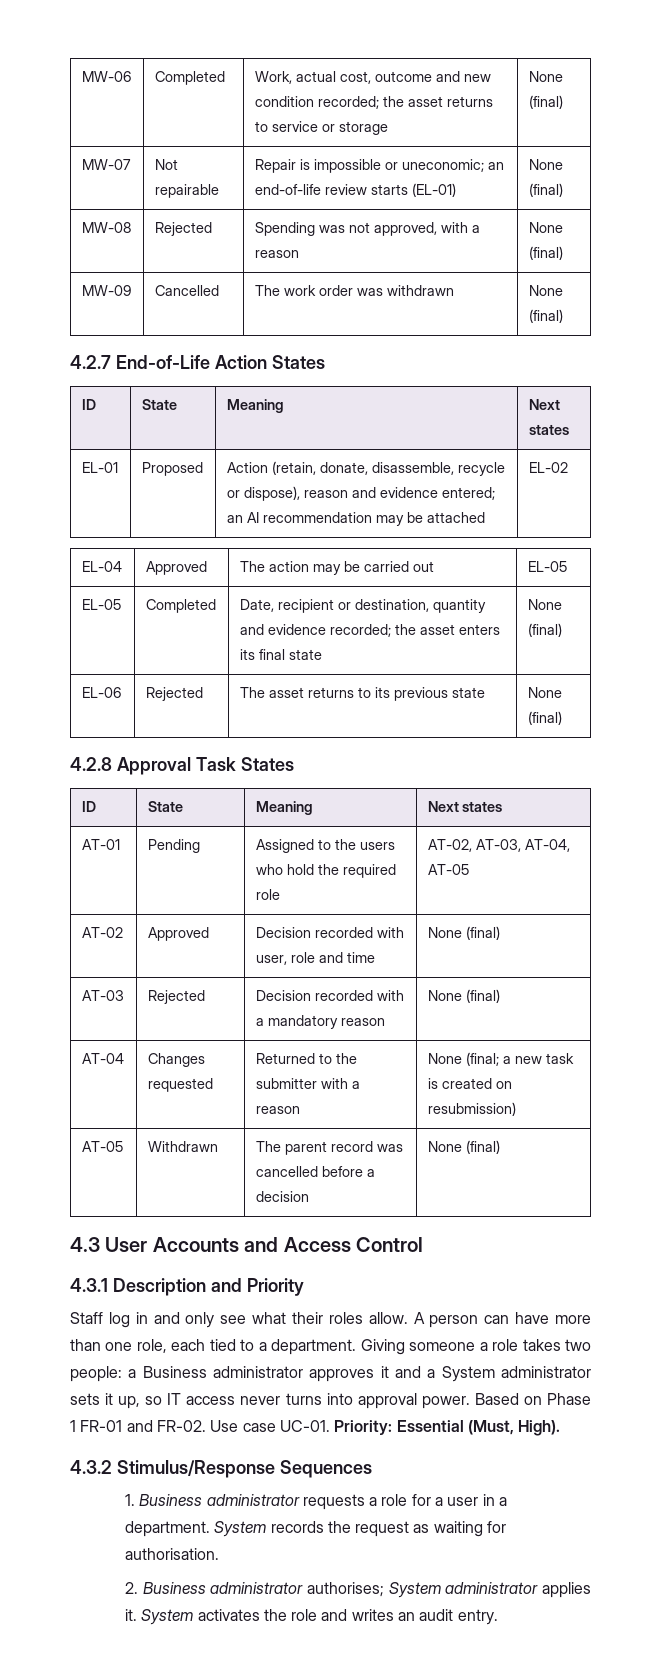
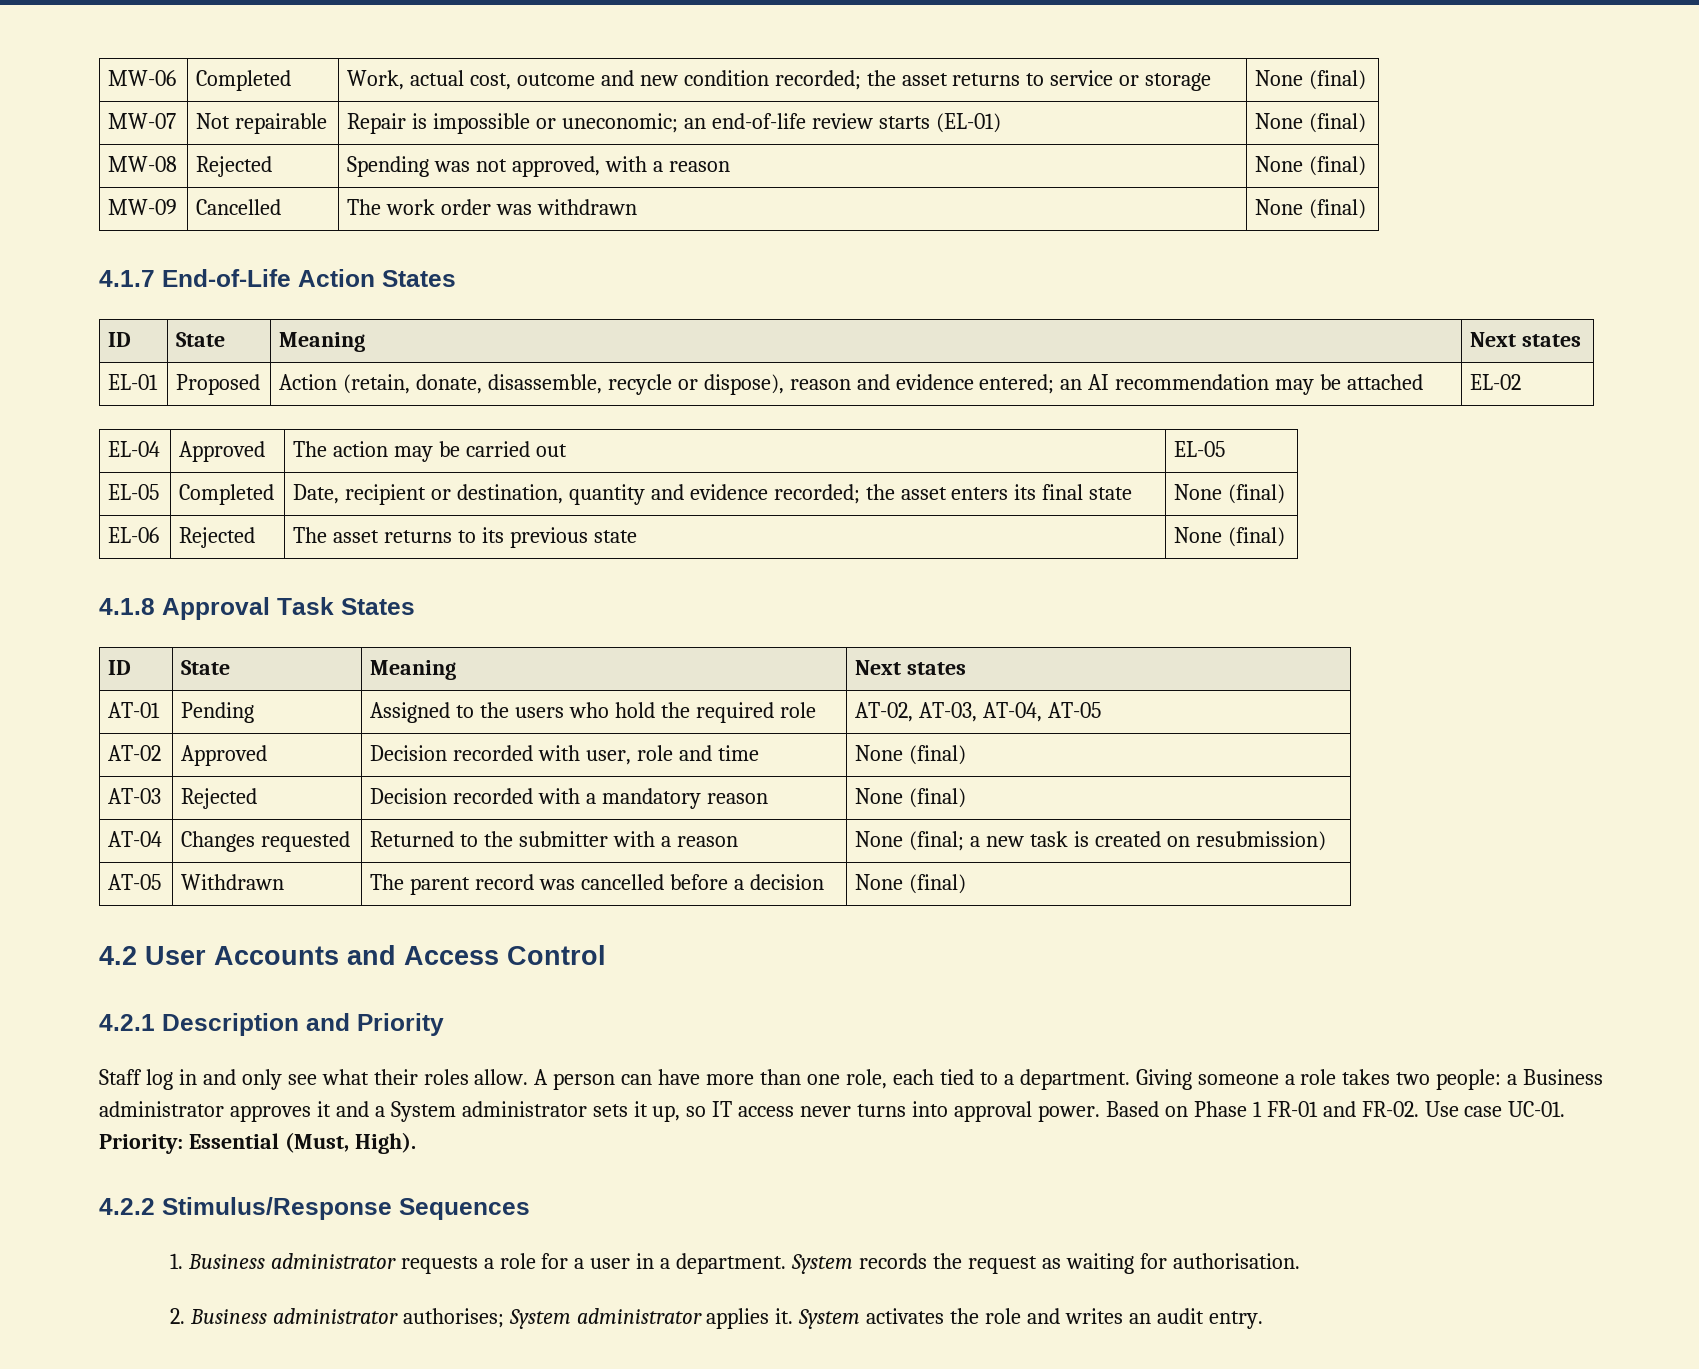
- 4.2.7 End-of-Life Action States
+ 4.1.7 End-of-Life Action States
- 4.2.8 Approval Task States
+ 4.1.8 Approval Task States
- 4.3 User Accounts and Access Control
+ 4.2 User Accounts and Access Control
- 4.3.1 Description and Priority
+ 4.2.1 Description and Priority
- 4.3.2 Stimulus/Response Sequences
+ 4.2.2 Stimulus/Response Sequences

